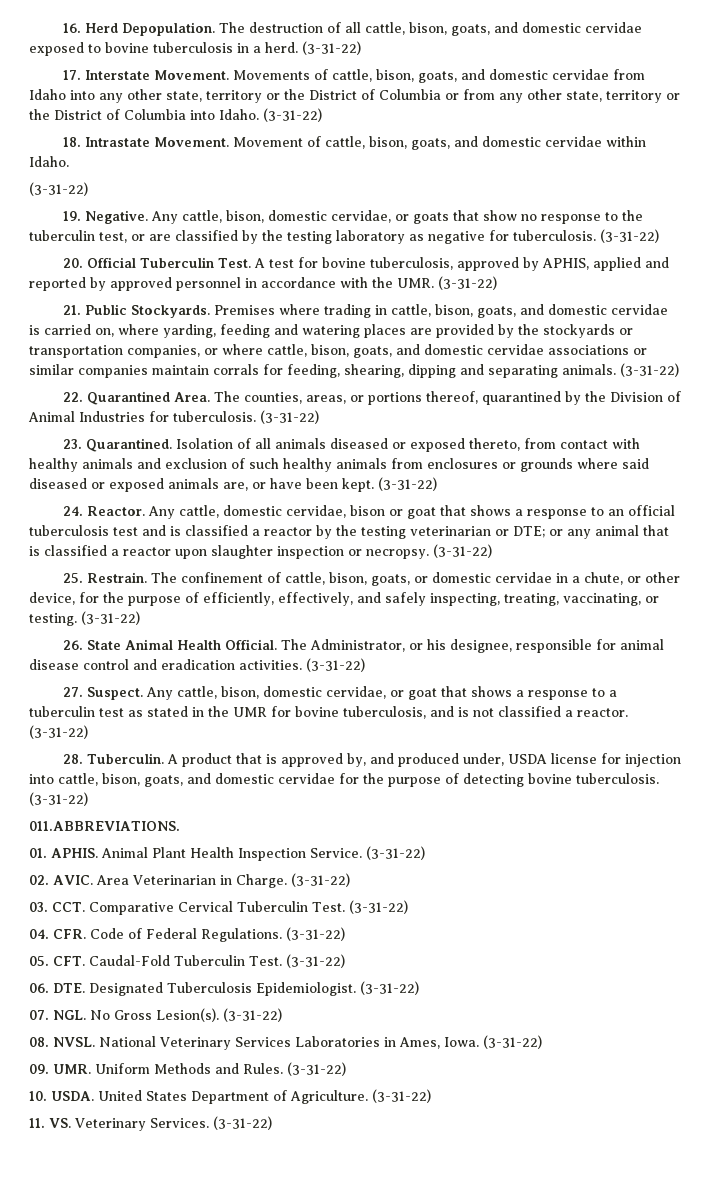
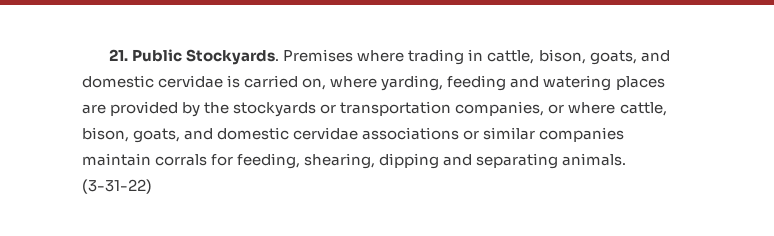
- 16. Herd Depopulation. The destruction of all cattle, bison, goats, and domestic cervidae exposed to bovine tuberculosis in a herd. (3-31-22)
- 17. Interstate Movement. Movements of cattle, bison, goats, and domestic cervidae from Idaho into any other state, territory or the District of Columbia or from any other state, territory or the District of Columbia into Idaho. (3-31-22)
- 18. Intrastate Movement. Movement of cattle, bison, goats, and domestic cervidae within Idaho.
- (3-31-22)
- 19. Negative. Any cattle, bison, domestic cervidae, or goats that show no response to the tuberculin test, or are classified by the testing laboratory as negative for tuberculosis. (3-31-22)
- 20. Official Tuberculin Test. A test for bovine tuberculosis, approved by APHIS, applied and reported by approved personnel in accordance with the UMR. (3-31-22)
- 22. Quarantined Area. The counties, areas, or portions thereof, quarantined by the Division of Animal Industries for tuberculosis. (3-31-22)
- 23. Quarantined. Isolation of all animals diseased or exposed thereto, from contact with healthy animals and exclusion of such healthy animals from enclosures or grounds where said diseased or exposed animals are, or have been kept. (3-31-22)
- 24. Reactor. Any cattle, domestic cervidae, bison or goat that shows a response to an official tuberculosis test and is classified a reactor by the testing veterinarian or DTE; or any animal that is classified a reactor upon slaughter inspection or necropsy. (3-31-22)
- 25. Restrain. The confinement of cattle, bison, goats, or domestic cervidae in a chute, or other device, for the purpose of efficiently, effectively, and safely inspecting, treating, vaccinating, or testing. (3-31-22)
- 26. State Animal Health Official. The Administrator, or his designee, responsible for animal disease control and eradication activities. (3-31-22)
- 27. Suspect. Any cattle, bison, domestic cervidae, or goat that shows a response to a tuberculin test as stated in the UMR for bovine tuberculosis, and is not classified a reactor. (3-31-22)
- 28. Tuberculin. A product that is approved by, and produced under, USDA license for injection into cattle, bison, goats, and domestic cervidae for the purpose of detecting bovine tuberculosis. (3-31-22)
- 011.ABBREVIATIONS.
- 01. APHIS. Animal Plant Health Inspection Service. (3-31-22)
- 02. AVIC. Area Veterinarian in Charge. (3-31-22)
- 03. CCT. Comparative Cervical Tuberculin Test. (3-31-22)
- 04. CFR. Code of Federal Regulations. (3-31-22)
- 05. CFT. Caudal-Fold Tuberculin Test. (3-31-22)
- 06. DTE. Designated Tuberculosis Epidemiologist. (3-31-22)
- 07. NGL. No Gross Lesion(s). (3-31-22)
- 08. NVSL. National Veterinary Services Laboratories in Ames, Iowa. (3-31-22)
- 09. UMR. Uniform Methods and Rules. (3-31-22)
- 10. USDA. United States Department of Agriculture. (3-31-22)
- 11. VS. Veterinary Services. (3-31-22)

